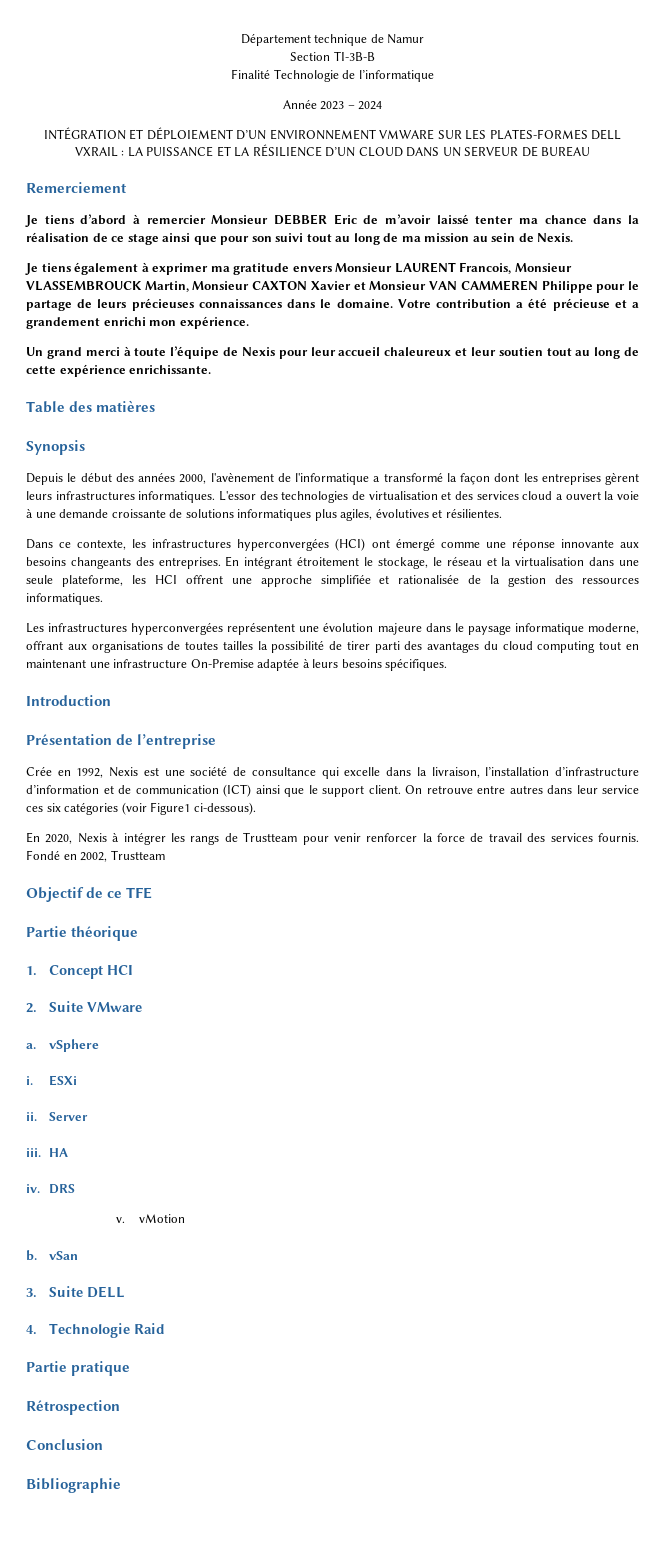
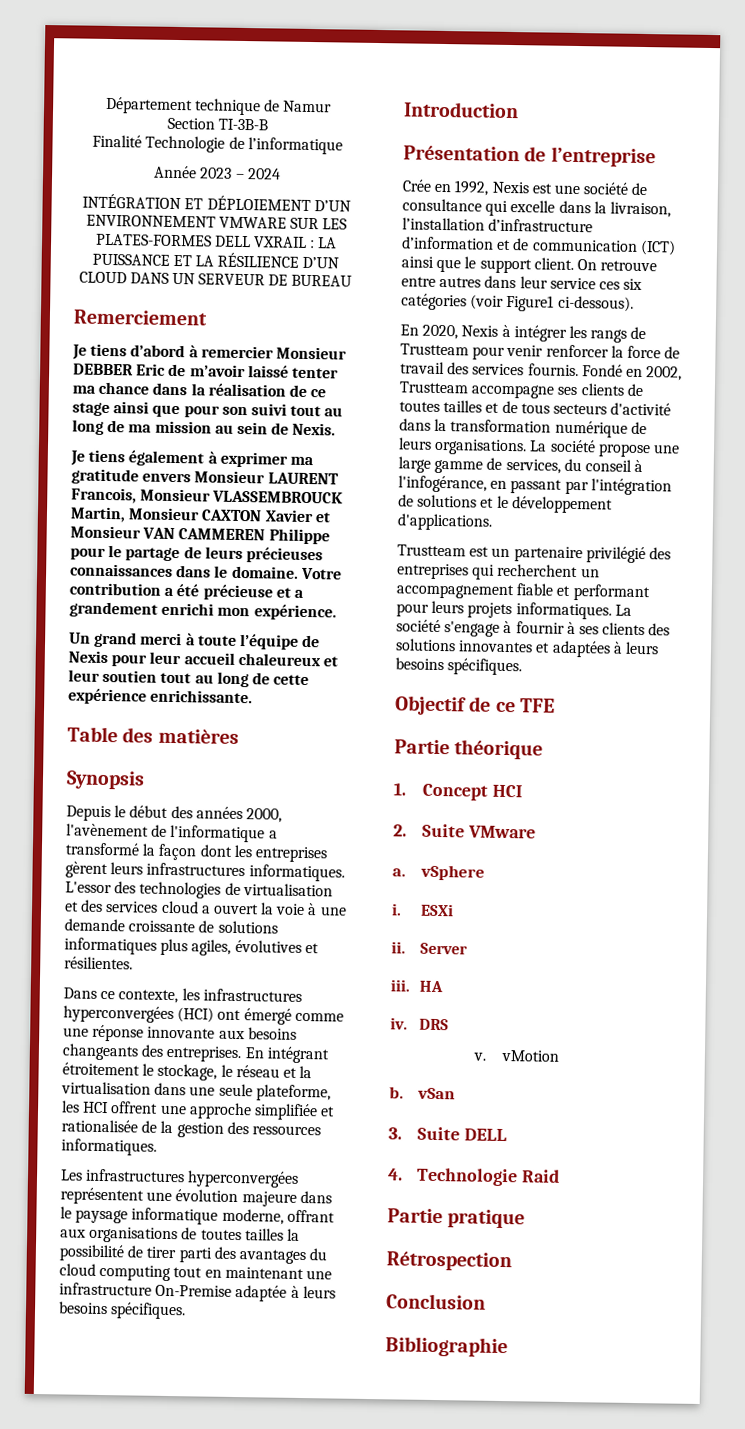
- Fondé en 2002, Trustteam
+ Fondé en 2002, Trustteam accompagne ses clients de toutes tailles et de tous secteurs d'activité dans la transformation numérique de leurs organisations. La société propose une large gamme de services, du conseil à l'infogérance, en passant par l'intégration de solutions et le développement d'applications.
+ Trustteam est un partenaire privilégié des entreprises qui recherchent un accompagnement fiable et performant pour leurs projets informatiques. La société s'engage à fournir à ses clients des solutions innovantes et adaptées à leurs besoins spécifiques.

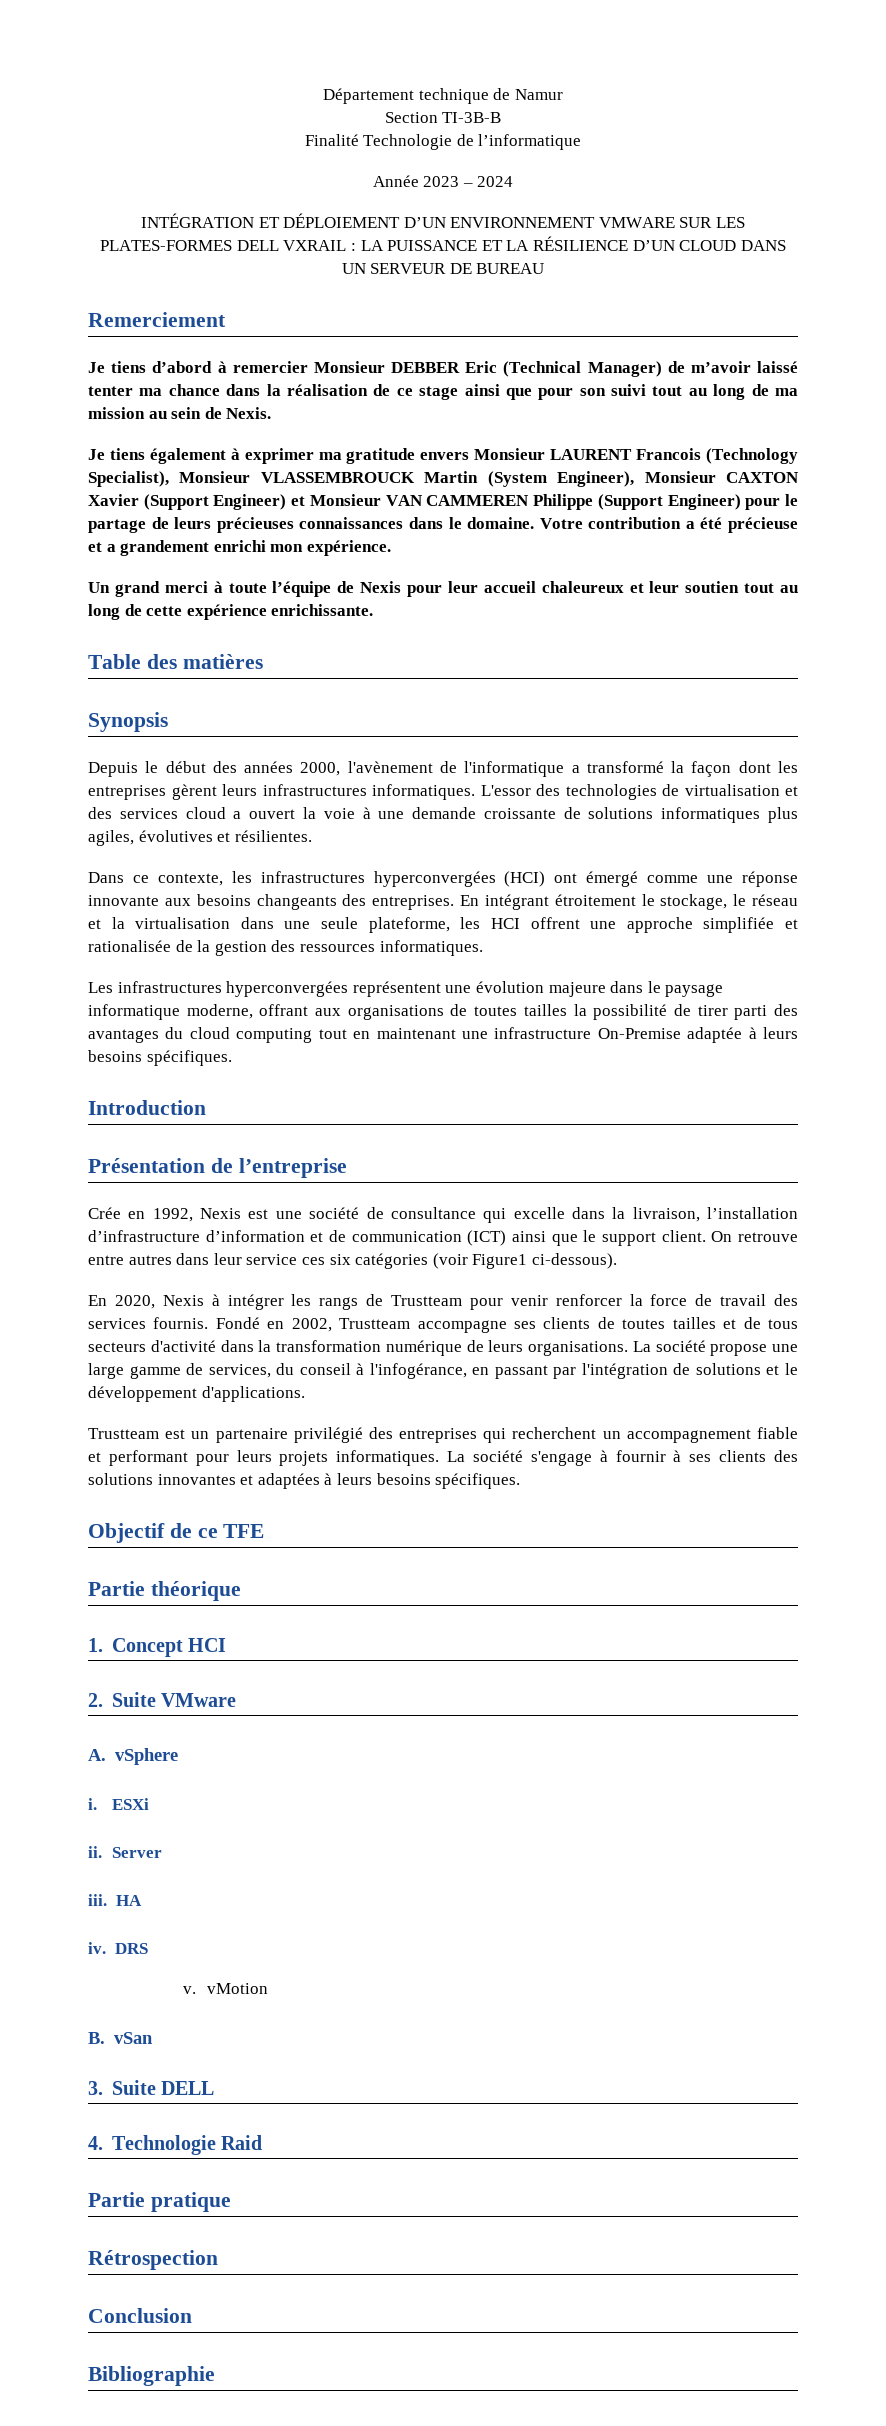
- Je tiens d’abord à remercier Monsieur DEBBER Eric de m’avoir laissé tenter ma chance dans la réalisation de ce stage ainsi que pour son suivi tout au long de ma mission au sein de Nexis.
+ Je tiens d’abord à remercier Monsieur DEBBER Eric (Technical Manager) de m’avoir laissé tenter ma chance dans la réalisation de ce stage ainsi que pour son suivi tout au long de ma mission au sein de Nexis.
- Je tiens également à exprimer ma gratitude envers Monsieur LAURENT Francois, Monsieur VLASSEMBROUCK Martin, Monsieur CAXTON Xavier et Monsieur VAN CAMMEREN Philippe pour le partage de leurs précieuses connaissances dans le domaine.
+ Je tiens également à exprimer ma gratitude envers Monsieur LAURENT Francois (Technology Specialist), Monsieur VLASSEMBROUCK Martin (System Engineer), Monsieur CAXTON Xavier (Support Engineer) et Monsieur VAN CAMMEREN Philippe (Support Engineer) pour le partage de leurs précieuses connaissances dans le domaine.
- a. vSphere
+ A. vSphere
- b. vSan
+ B. vSan

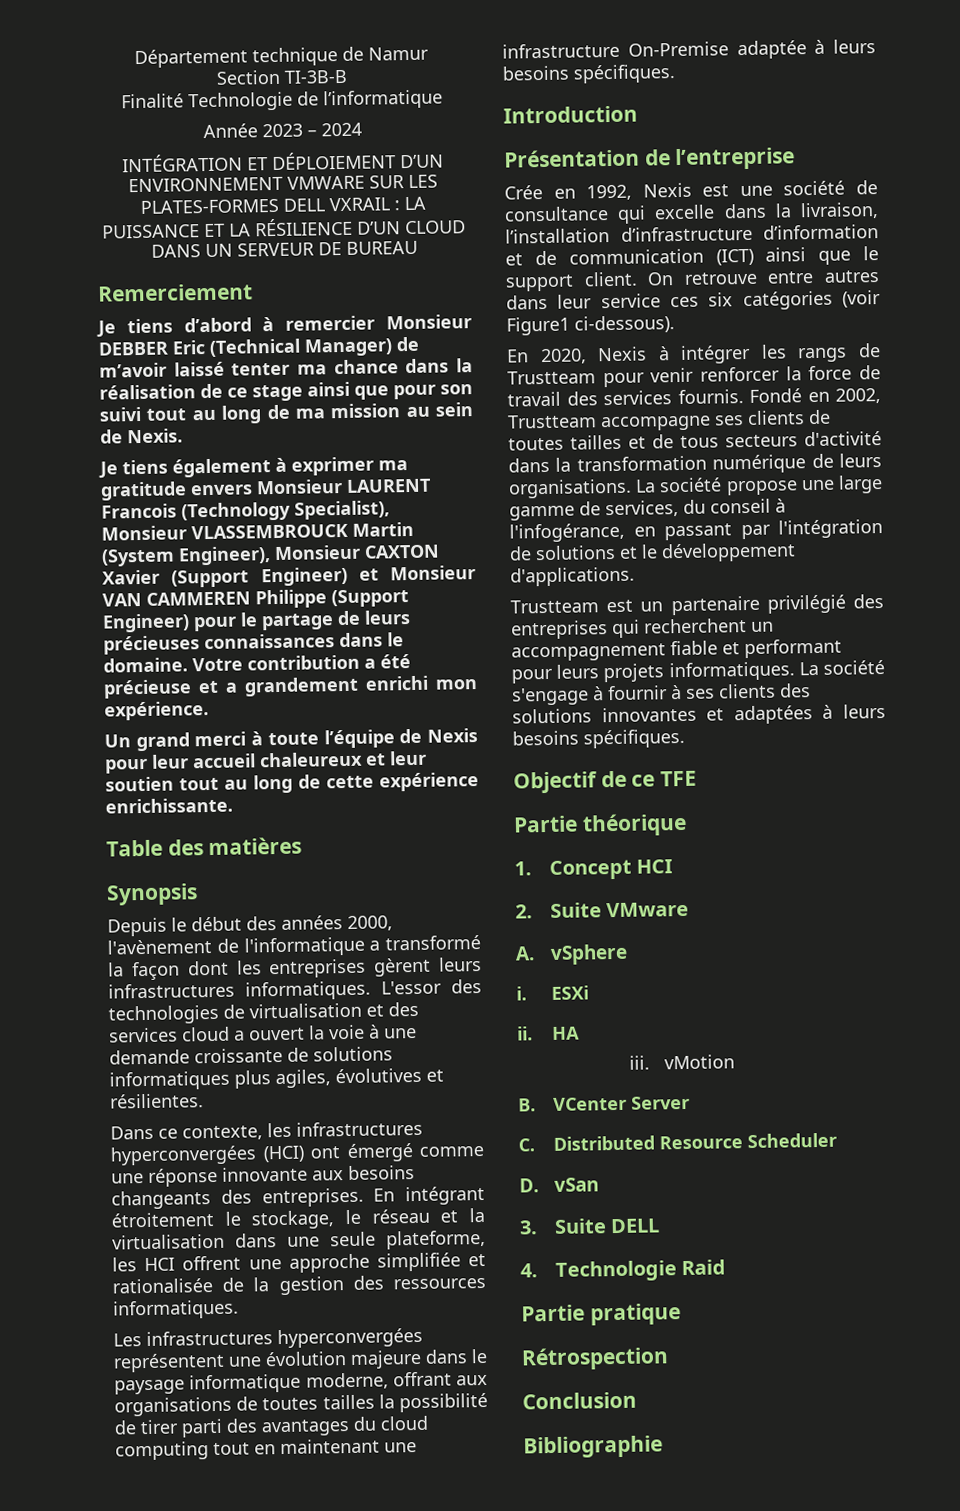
- Server
- iii. HA
- iv. DRS
- v. vMotion
- B. vSan
+ HA
+ iii. vMotion
+ B. VCenter Server
+ C. Distributed Resource Scheduler
+ D. vSan

